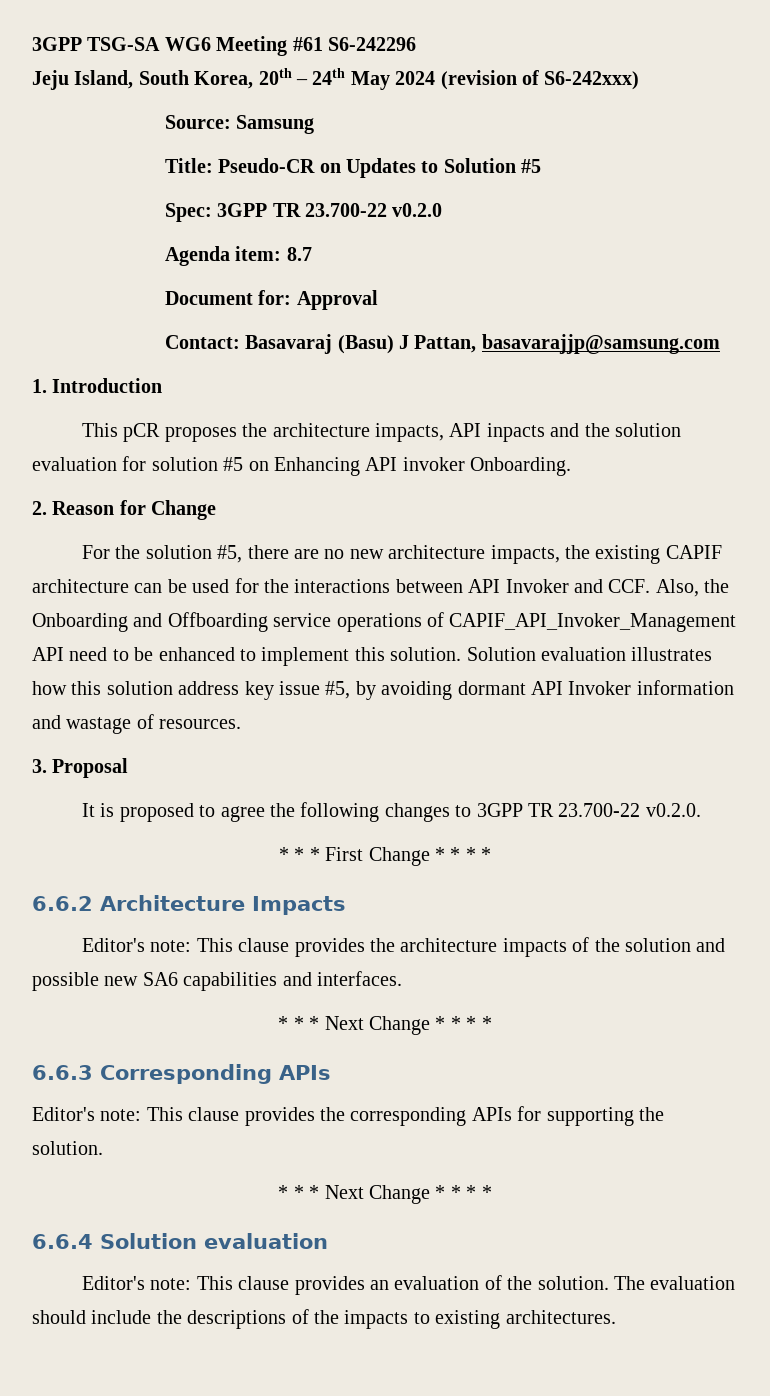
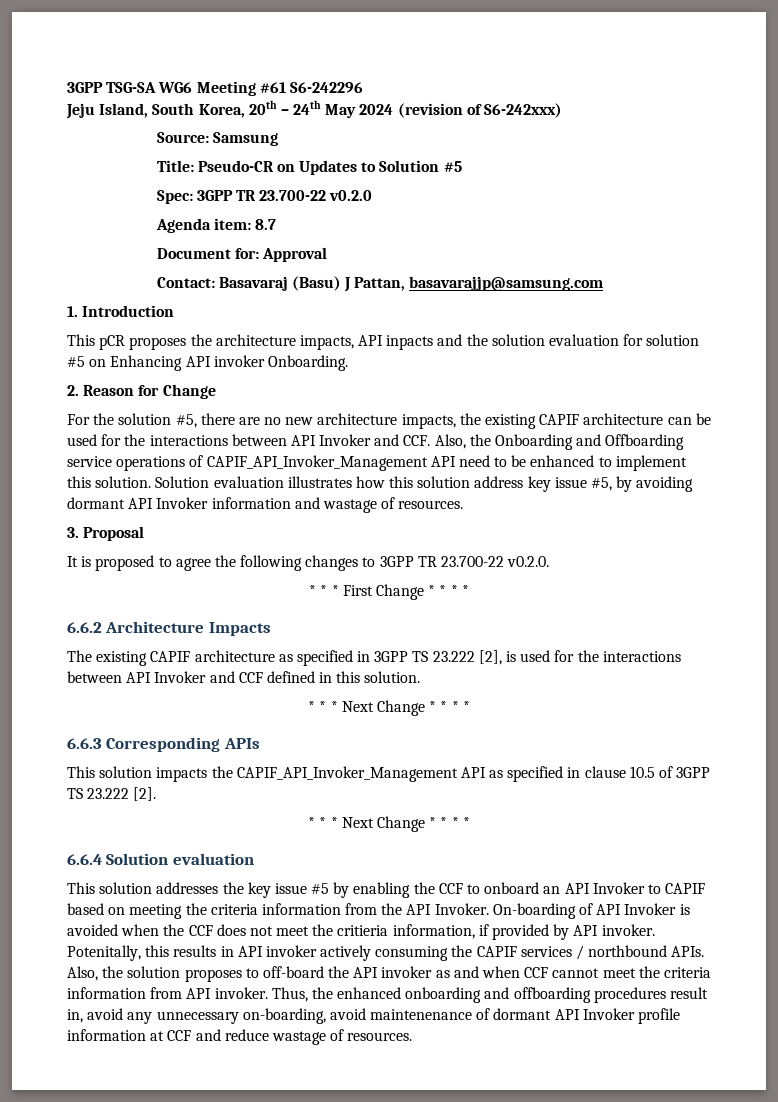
- Editor's note: This clause provides the architecture impacts of the solution and possible new SA6 capabilities and interfaces.
+ The existing CAPIF architecture as specified in 3GPP TS 23.222 [2], is used for the interactions between API Invoker and CCF defined in this solution.
- Editor's note: This clause provides the corresponding APIs for supporting the solution.
+ This solution impacts the CAPIF_API_Invoker_Management API as specified in clause 10.5 of 3GPP TS 23.222 [2].
- Editor's note: This clause provides an evaluation of the solution. The evaluation should include the descriptions of the impacts to existing architectures.
+ This solution addresses the key issue #5 by enabling the CCF to onboard an API Invoker to CAPIF based on meeting the criteria information from the API Invoker. On-boarding of API Invoker is avoided when the CCF does not meet the critieria information, if provided by API invoker. Potenitally, this results in API invoker actively consuming the CAPIF services / northbound APIs. Also, the solution proposes to off-board the API invoker as and when CCF cannot meet the criteria information from API invoker. Thus, the enhanced onboarding and offboarding procedures result in, avoid any unnecessary on-boarding, avoid maintenenance of dormant API Invoker profile information at CCF and reduce wastage of resources.

